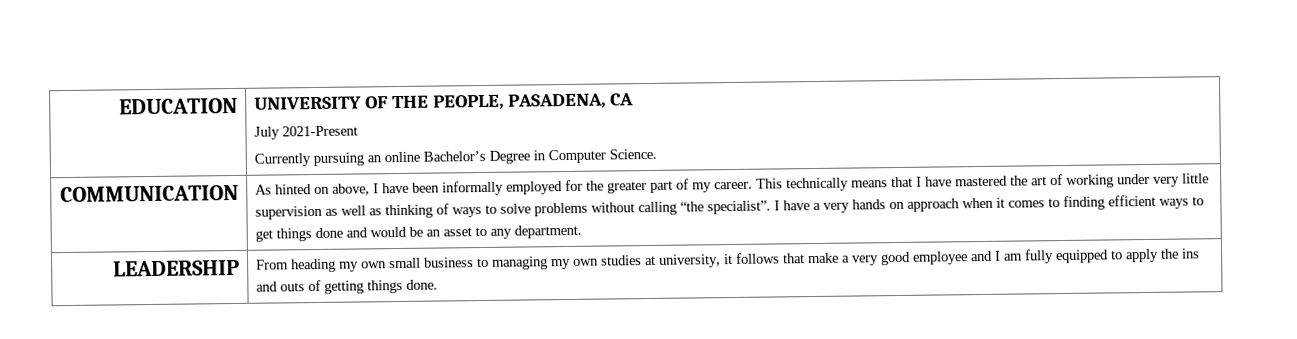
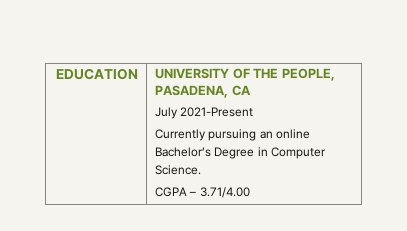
  EDUCATION | UNIVERSITY OF THE PEOPLE, PASADENA, CA
  July 2021-Present
  Currently pursuing an online Bachelor’s Degree in Computer Science.
- COMMUNICATION | As hinted on above, I have been informally employed for the greater part of my career. This technically means that I have mastered the art of working under very little supervision as well as thinking of ways to solve problems without calling “the specialist”. I have a very hands on approach when it comes to finding efficient ways to get things done and would be an asset to any department.
- LEADERSHIP | From heading my own small business to managing my own studies at university, it follows that make a very good employee and I am fully equipped to apply the ins and outs of getting things done.
+ CGPA – 3.71/4.00

